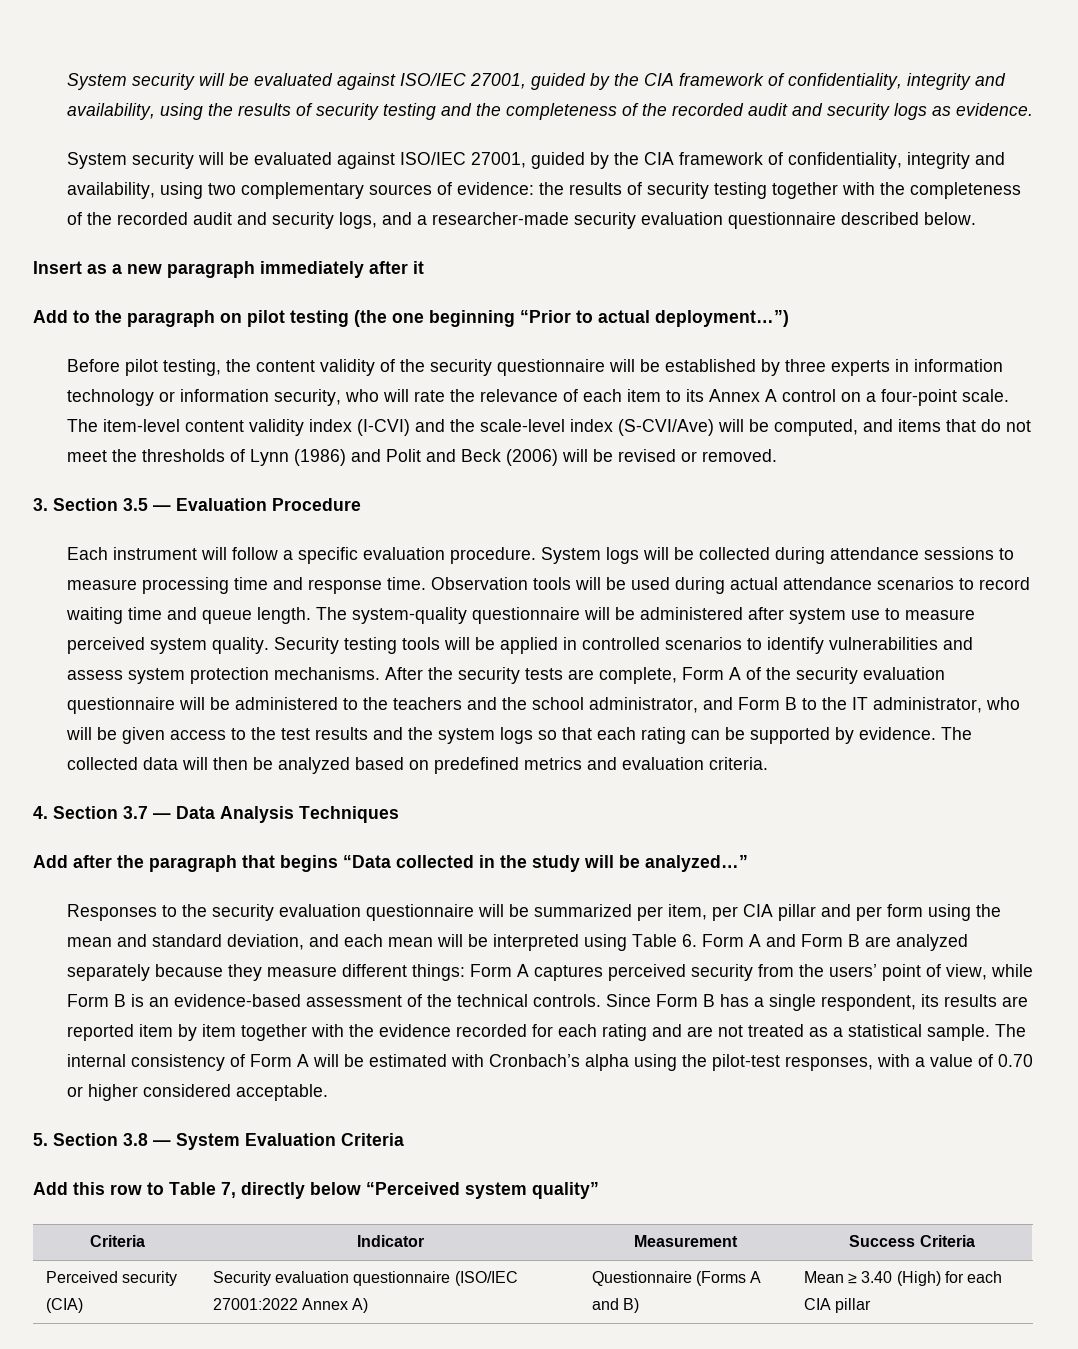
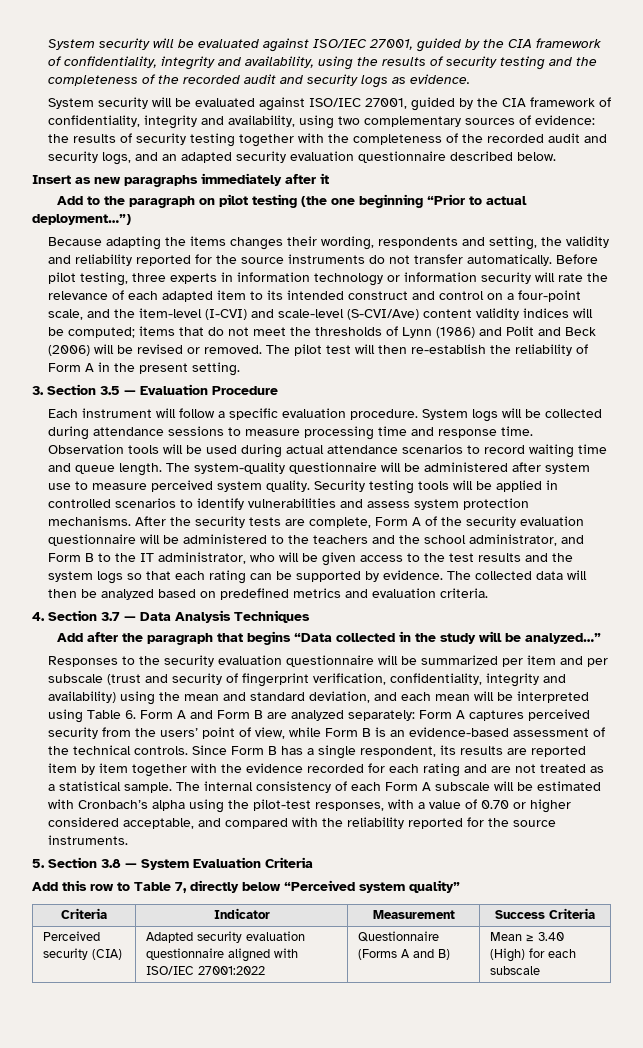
- System security will be evaluated against ISO/IEC 27001, guided by the CIA framework of confidentiality, integrity and availability, using two complementary sources of evidence: the results of security testing together with the completeness of the recorded audit and security logs, and a researcher-made security evaluation questionnaire described below.
+ System security will be evaluated against ISO/IEC 27001, guided by the CIA framework of confidentiality, integrity and availability, using two complementary sources of evidence: the results of security testing together with the completeness of the recorded audit and security logs, and an adapted security evaluation questionnaire described below.
- Insert as a new paragraph immediately after it
+ Insert as new paragraphs immediately after it
- Before pilot testing, the content validity of the security questionnaire will be established by three experts in information technology or information security, who will rate the relevance of each item to its Annex A control on a four-point scale. The item-level content validity index (I-CVI) and the scale-level index (S-CVI/Ave) will be computed, and items that do not meet the thresholds of Lynn (1986) and Polit and Beck (2006) will be revised or removed.
+ Because adapting the items changes their wording, respondents and setting, the validity and reliability reported for the source instruments do not transfer automatically. Before pilot testing, three experts in information technology or information security will rate the relevance of each adapted item to its intended construct and control on a four-point scale, and the item-level (I-CVI) and scale-level (S-CVI/Ave) content validity indices will be computed; items that do not meet the thresholds of Lynn (1986) and Polit and Beck (2006) will be revised or removed. The pilot test will then re-establish the reliability of Form A in the present setting.
- Responses to the security evaluation questionnaire will be summarized per item, per CIA pillar and per form using the mean and standard deviation, and each mean will be interpreted using Table 6. Form A and Form B are analyzed separately because they measure different things: Form A captures perceived security from the users’ point of view, while Form B is an evidence-based assessment of the technical controls.
+ Responses to the security evaluation questionnaire will be summarized per item and per subscale (trust and security of fingerprint verification, confidentiality, integrity and availability) using the mean and standard deviation, and each mean will be interpreted using Table 6. Form A and Form B are analyzed separately: Form A captures perceived security from the users’ point of view, while Form B is an evidence-based assessment of the technical controls.
- The internal consistency of Form A will be estimated with Cronbach’s alpha using the pilot-test responses, with a value of 0.70 or higher considered acceptable.
+ The internal consistency of each Form A subscale will be estimated with Cronbach’s alpha using the pilot-test responses, with a value of 0.70 or higher considered acceptable, and compared with the reliability reported for the source instruments.
- Perceived security (CIA) | Security evaluation questionnaire (ISO/IEC 27001:2022 Annex A) | Questionnaire (Forms A and B) | Mean ≥ 3.40 (High) for each CIA pillar
+ Perceived security (CIA) | Adapted security evaluation questionnaire aligned with ISO/IEC 27001:2022 | Questionnaire (Forms A and B) | Mean ≥ 3.40 (High) for each subscale

